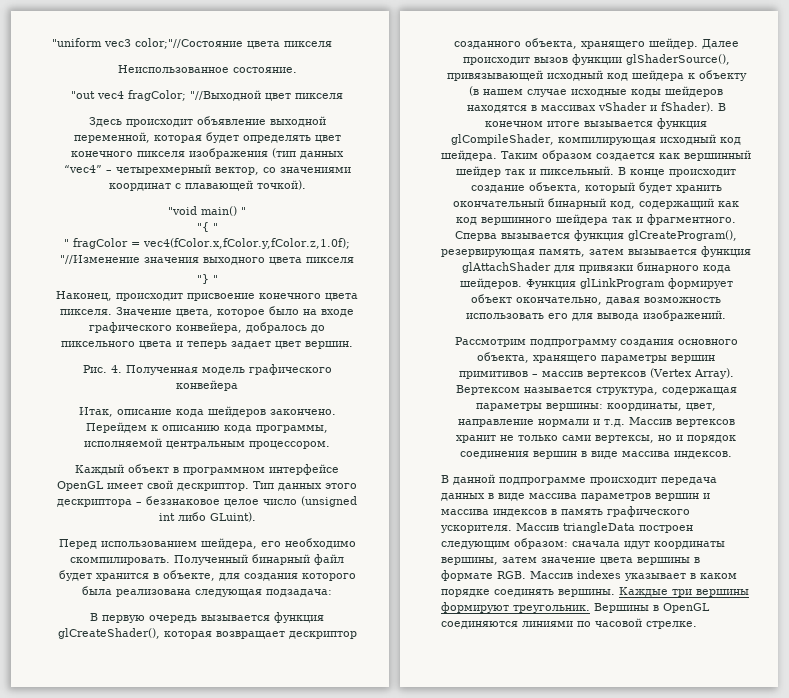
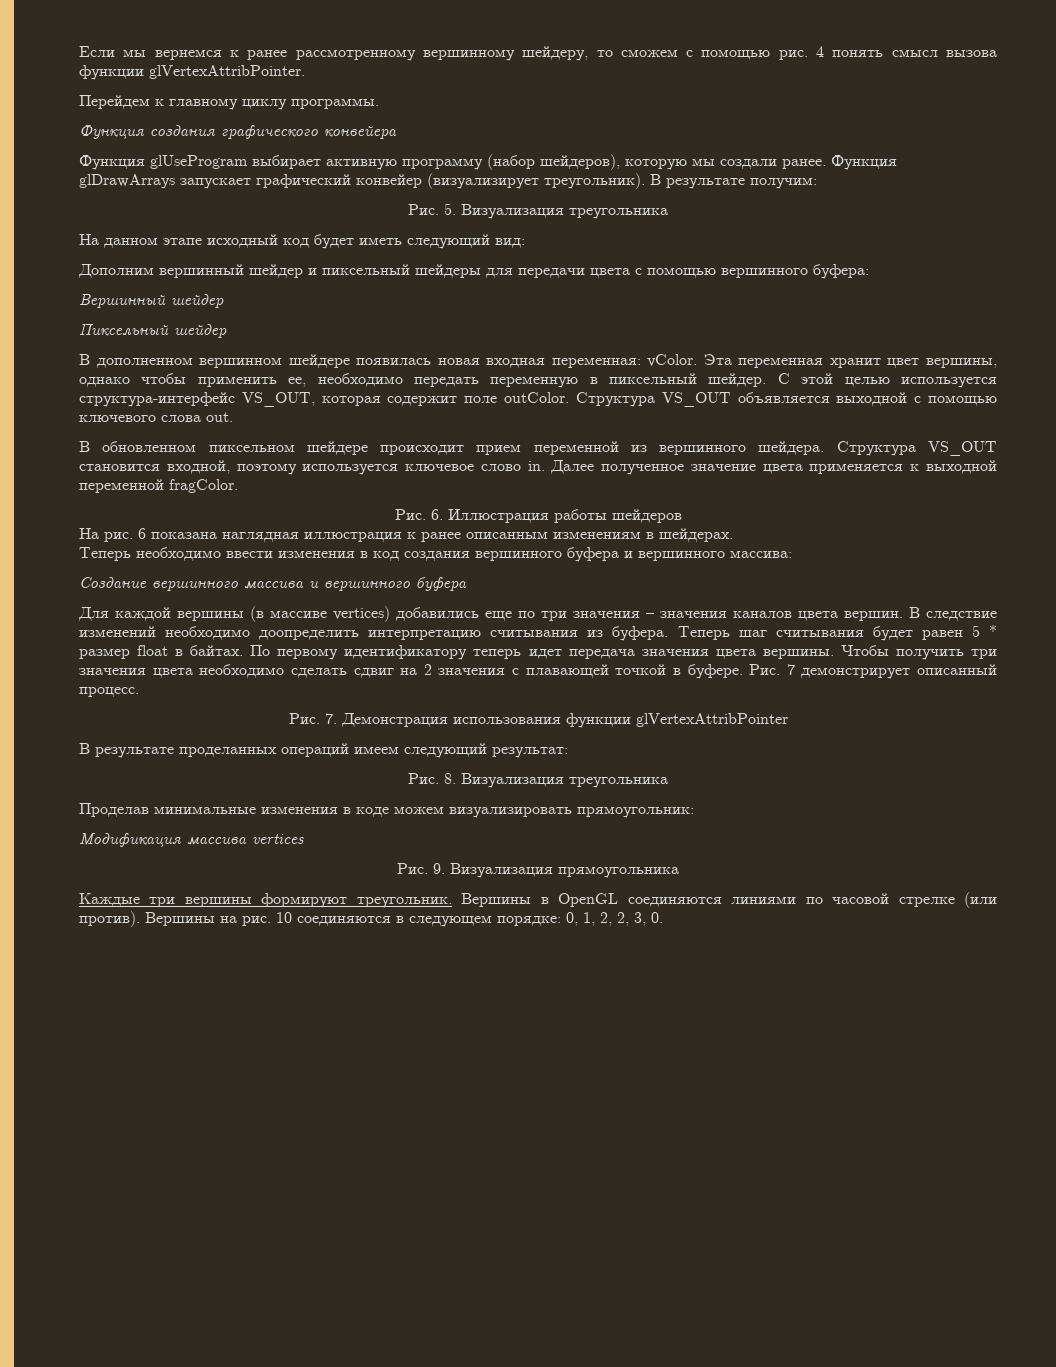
- "uniform vec3 color;"//Состояние цвета пикселя
- Неиспользованное состояние.
- "out vec4 fragColor; "//Выходной цвет пикселя
- Здесь происходит объявление выходной переменной, которая будет определять цвет конечного пикселя изображения (тип данных “vec4” – четырехмерный вектор, со значениями координат с плавающей точкой).
- "void main() "
- "{ "
- " fragColor = vec4(fColor.x,fColor.y,fColor.z,1.0f); "//Изменение значения выходного цвета пикселя
- "} "
- Наконец, происходит присвоение конечного цвета пикселя. Значение цвета, которое было на входе графического конвейера, добралось до пиксельного цвета и теперь задает цвет вершин.
- Рис. 4. Полученная модель графического конвейера
- Итак, описание кода шейдеров закончено. Перейдем к описанию кода программы, исполняемой центральным процессором.
- Каждый объект в программном интерфейсе OpenGL имеет свой дескриптор. Тип данных этого дескриптора – беззнаковое целое число (unsigned int либо GLuint).
- Перед использованием шейдера, его необходимо скомпилировать. Полученный бинарный файл будет хранится в объекте, для создания которого была реализована следующая подзадача:
- В первую очередь вызывается функция glCreateShader(), которая возвращает дескриптор созданного объекта, хранящего шейдер. Далее происходит вызов функции glShaderSource(), привязывающей исходный код шейдера к объекту (в нашем случае исходные коды шейдеров находятся в массивах vShader и fShader). В конечном итоге вызывается функция glCompileShader, компилирующая исходный код шейдера. Таким образом создается как вершинный шейдер так и пиксельный. В конце происходит создание объекта, который будет хранить окончательный бинарный код, содержащий как код вершинного шейдера так и фрагментного. Сперва вызывается функция glCreateProgram(), резервирующая память, затем вызывается функция glAttachShader для привязки бинарного кода шейдеров. Функция glLinkProgram формирует объект окончательно, давая возможность использовать его для вывода изображений.
- Рассмотрим подпрограмму создания основного объекта, хранящего параметры вершин примитивов – массив вертексов (Vertex Array). Вертексом называется структура, содержащая параметры вершины: координаты, цвет, направление нормали и т.д. Массив вертексов хранит не только сами вертексы, но и порядок соединения вершин в виде массива индексов.
- В данной подпрограмме происходит передача данных в виде массива параметров вершин и массива индексов в память графического ускорителя. Массив triangleData построен следующим образом: сначала идут координаты вершины, затем значение цвета вершины в формате RGB. Массив indexes указывает в каком порядке соединять вершины. Каждые три вершины формируют треугольник.
+ Если мы вернемся к ранее рассмотренному вершинному шейдеру, то сможем с помощью рис. 4 понять смысл вызова функции glVertexAttribPointer.
+ Перейдем к главному циклу программы.
+ Функция создания графического конвейера
+ Функция glUseProgram выбирает активную программу (набор шейдеров), которую мы создали ранее. Функция glDrawArrays запускает графический конвейер (визуализирует треугольник). В результате получим:
+ Рис. 5. Визуализация треугольника
+ На данном этапе исходный код будет иметь следующий вид:
+ Дополним вершинный шейдер и пиксельный шейдеры для передачи цвета с помощью вершинного буфера:
+ Вершинный шейдер
+ Пиксельный шейдер
+ В дополненном вершинном шейдере появилась новая входная переменная: vColor. Эта переменная хранит цвет вершины, однако чтобы применить ее, необходимо передать переменную в пиксельный шейдер. С этой целью используется структура-интерфейс VS_OUT, которая содержит поле outColor. Структура VS_OUT объявляется выходной с помощью ключевого слова out.
+ В обновленном пиксельном шейдере происходит прием переменной из вершинного шейдера. Структура VS_OUT становится входной, поэтому используется ключевое слово in. Далее полученное значение цвета применяется к выходной переменной fragColor.
+ Рис. 6. Иллюстрация работы шейдеров
+ На рис. 6 показана наглядная иллюстрация к ранее описанным изменениям в шейдерах.
+ Теперь необходимо ввести изменения в код создания вершинного буфера и вершинного массива:
+ Создание вершинного массива и вершинного буфера
+ Для каждой вершины (в массиве vertices) добавились еще по три значения – значения каналов цвета вершин. В следствие изменений необходимо доопределить интерпретацию считывания из буфера. Теперь шаг считывания будет равен 5 * размер float в байтах. По первому идентификатору теперь идет передача значения цвета вершины. Чтобы получить три значения цвета необходимо сделать сдвиг на 2 значения с плавающей точкой в буфере. Рис. 7 демонстрирует описанный процесс.
+ Рис. 7. Демонстрация использования функции glVertexAttribPointer
+ В результате проделанных операций имеем следующий результат:
+ Рис. 8. Визуализация треугольника
+ Проделав минимальные изменения в коде можем визуализировать прямоугольник:
+ Модификация массива vertices
+ Рис. 9. Визуализация прямоугольника
+ Каждые три вершины формируют треугольник.
- Вершины в OpenGL соединяются линиями по часовой стрелке.
+ Вершины в OpenGL соединяются линиями по часовой стрелке (или против). Вершины на рис. 10 соединяются в следующем порядке: 0, 1, 2, 2, 3, 0.

